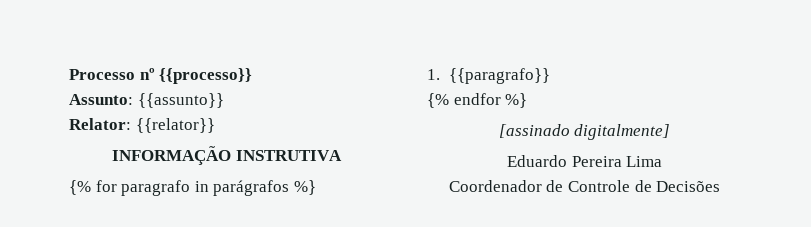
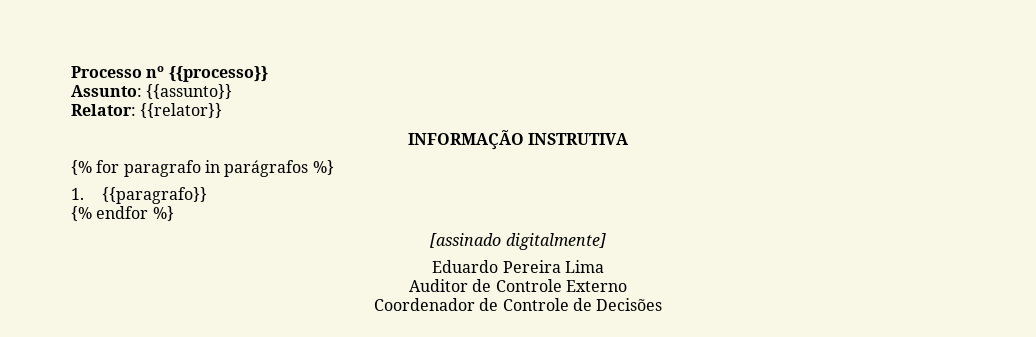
+ Auditor de Controle Externo

